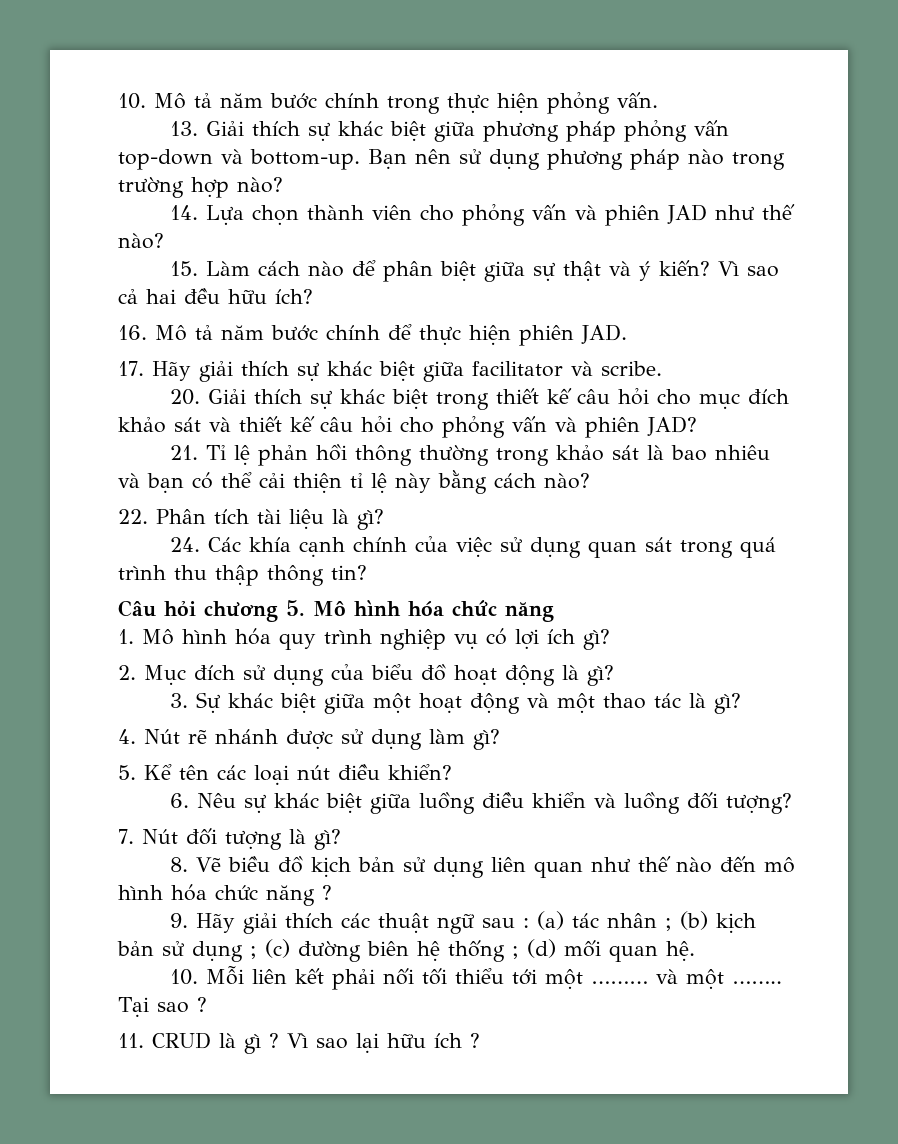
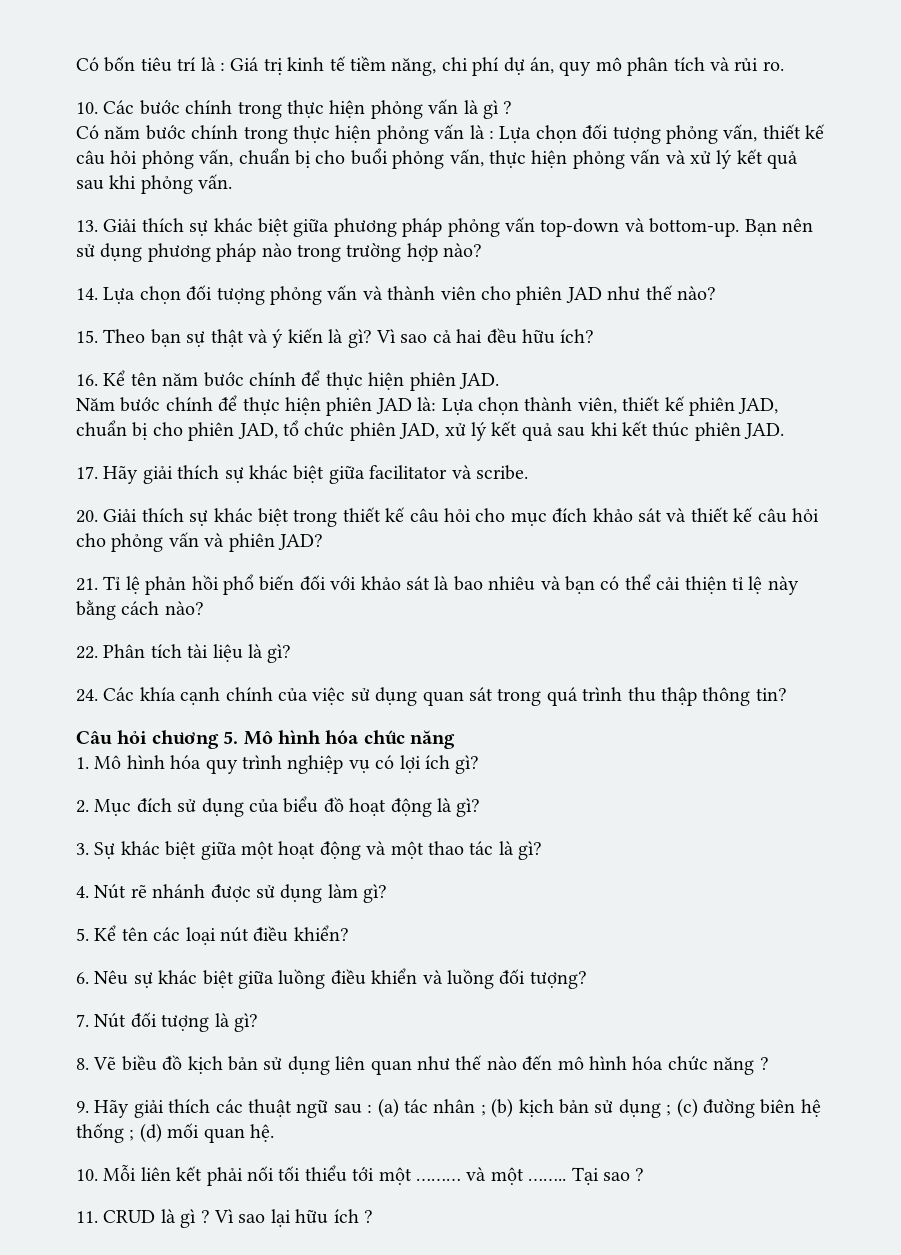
- 10. Mô tả năm bước chính trong thực hiện phỏng vấn.
+ Có bốn tiêu trí là : Giá trị kinh tế tiềm năng, chi phí dự án, quy mô phân tích và rủi ro.
+ 10. Các bước chính trong thực hiện phỏng vấn là gì ?
+ Có năm bước chính trong thực hiện phỏng vấn là : Lựa chọn đối tượng phỏng vấn, thiết kế câu hỏi phỏng vấn, chuẩn bị cho buổi phỏng vấn, thực hiện phỏng vấn và xử lý kết quả sau khi phỏng vấn.
- 14. Lựa chọn thành viên cho phỏng vấn và phiên JAD như thế nào?
+ 14. Lựa chọn đối tượng phỏng vấn và thành viên cho phiên JAD như thế nào?
- 15. Làm cách nào để phân biệt giữa sự thật và ý kiến?
+ 15. Theo bạn sự thật và ý kiến là gì?
- 16. Mô tả năm bước chính để thực hiện phiên JAD.
+ 16. Kể tên năm bước chính để thực hiện phiên JAD.
+ Năm bước chính để thực hiện phiên JAD là: Lựa chọn thành viên, thiết kế phiên JAD, chuẩn bị cho phiên JAD, tổ chức phiên JAD, xử lý kết quả sau khi kết thúc phiên JAD.
- 21. Tỉ lệ phản hồi thông thường trong khảo sát là bao nhiêu và bạn có thể cải thiện tỉ lệ này bằng cách nào?
+ 21. Tỉ lệ phản hồi phổ biến đối với khảo sát là bao nhiêu và bạn có thể cải thiện tỉ lệ này bằng cách nào?

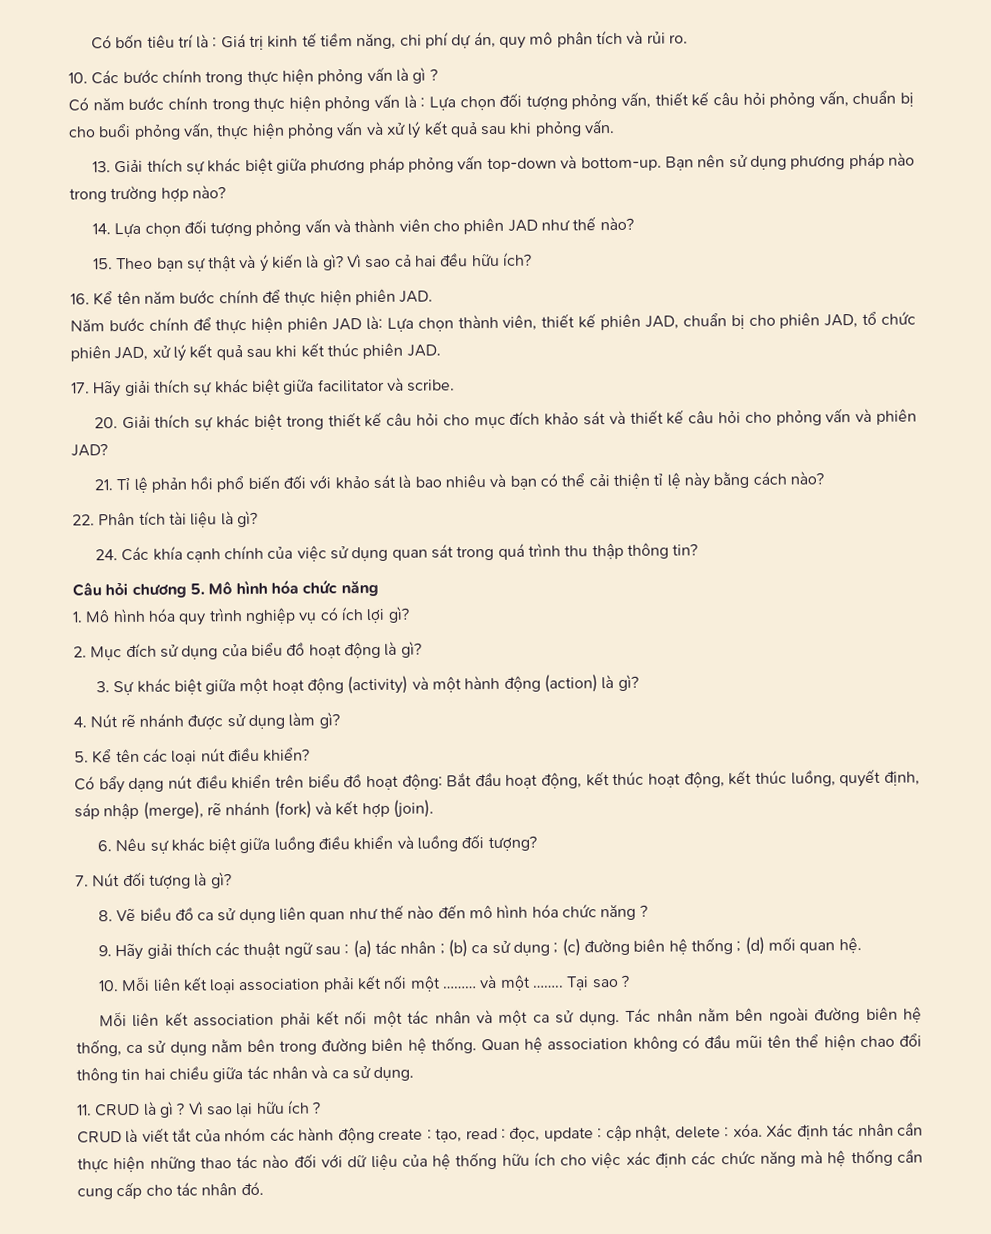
- 1. Mô hình hóa quy trình nghiệp vụ có lợi ích gì?
+ 1. Mô hình hóa quy trình nghiệp vụ có ích lợi gì?
- 3. Sự khác biệt giữa một hoạt động và một thao tác là gì?
+ 3. Sự khác biệt giữa một hoạt động (activity) và một hành động (action) là gì?
+ Có bẩy dạng nút điều khiển trên biểu đồ hoạt động: Bắt đầu hoạt động, kết thúc hoạt động, kết thúc luồng, quyết định, sáp nhập (merge), rẽ nhánh (fork) và kết hợp (join).
- 8. Vẽ biều đồ kịch bản sử dụng liên quan như thế nào đến mô hình hóa chức năng ?
+ 8. Vẽ biều đồ ca sử dụng liên quan như thế nào đến mô hình hóa chức năng ?
- 9. Hãy giải thích các thuật ngữ sau : (a) tác nhân ; (b) kịch bản sử dụng ; (c) đường biên hệ thống ; (d) mối quan hệ.
+ 9. Hãy giải thích các thuật ngữ sau : (a) tác nhân ; (b) ca sử dụng ; (c) đường biên hệ thống ; (d) mối quan hệ.
- 10. Mỗi liên kết phải nối tối thiểu tới một ……… và một ……..
+ 10. Mỗi liên kết loại association phải kết nối một ……… và một ……..
+ Mỗi liên kết association phải kết nối một tác nhân và một ca sử dụng. Tác nhân nằm bên ngoài đường biên hệ thống, ca sử dụng nằm bên trong đường biên hệ thống. Quan hệ association không có đầu mũi tên thể hiện chao đổi thông tin hai chiều giữa tác nhân và ca sử dụng.
+ CRUD là viết tắt của nhóm các hành động create : tạo, read : đọc, update : cập nhật, delete : xóa. Xác định tác nhân cần thực hiện những thao tác nào đối với dữ liệu của hệ thống hữu ích cho việc xác định các chức năng mà hệ thống cần cung cấp cho tác nhân đó.

